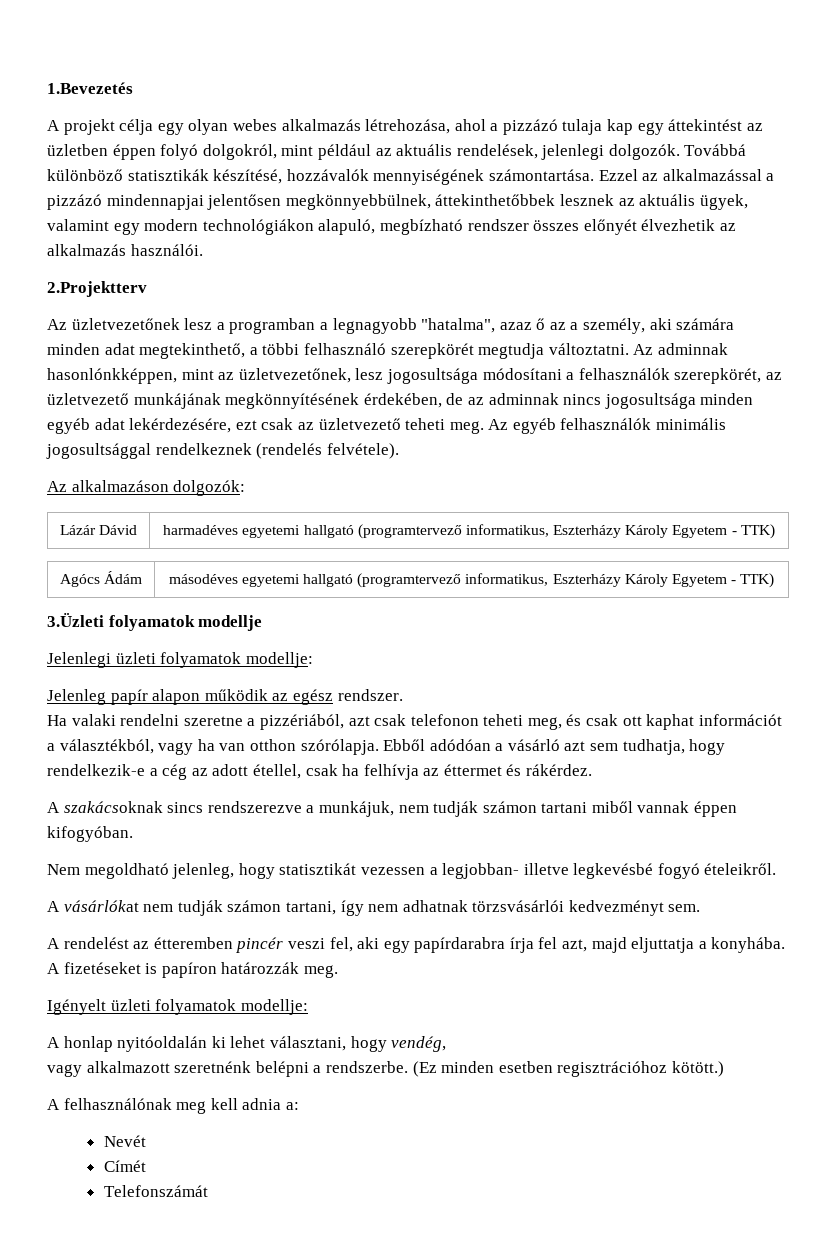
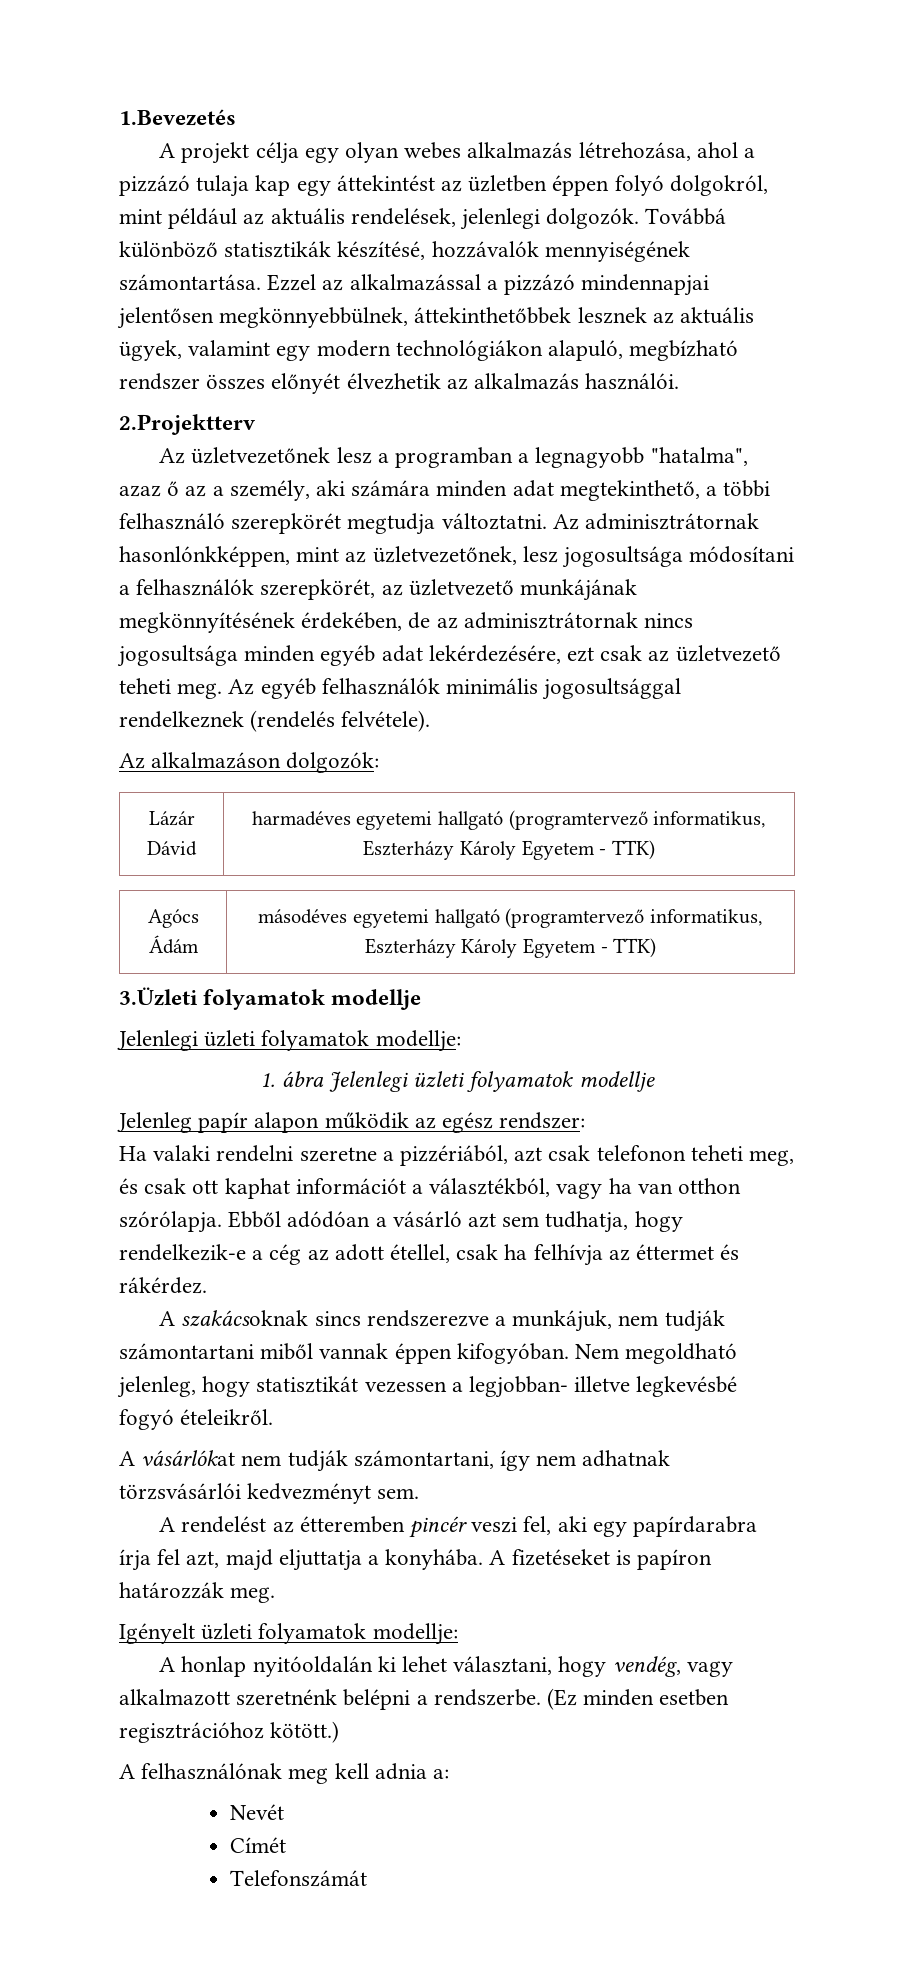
- Az adminnak hasonlónkképpen, mint az üzletvezetőnek, lesz jogosultsága módosítani a felhasználók szerepkörét, az üzletvezető munkájának megkönnyítésének érdekében, de az adminnak nincs jogosultsága minden egyéb adat lekérdezésére, ezt csak az üzletvezető teheti meg.
+ Az adminisztrátornak hasonlónkképpen, mint az üzletvezetőnek, lesz jogosultsága módosítani a felhasználók szerepkörét, az üzletvezető munkájának megkönnyítésének érdekében, de az adminisztrátornak nincs jogosultsága minden egyéb adat lekérdezésére, ezt csak az üzletvezető teheti meg.
+ 1. ábra Jelenlegi üzleti folyamatok modellje
- Jelenleg papír alapon működik az egész rendszer.
+ Jelenleg papír alapon működik az egész rendszer:
- A szakácsoknak sincs rendszerezve a munkájuk, nem tudják számon tartani miből vannak éppen kifogyóban.
- Nem megoldható jelenleg, hogy statisztikát vezessen a legjobban- illetve legkevésbé fogyó ételeikről.
+ A szakácsoknak sincs rendszerezve a munkájuk, nem tudják számontartani miből vannak éppen kifogyóban. Nem megoldható jelenleg, hogy statisztikát vezessen a legjobban- illetve legkevésbé fogyó ételeikről.
- A vásárlókat nem tudják számon tartani, így nem adhatnak törzsvásárlói kedvezményt sem.
+ A vásárlókat nem tudják számontartani, így nem adhatnak törzsvásárlói kedvezményt sem.
- A honlap nyitóoldalán ki lehet választani, hogy vendég,
- vagy alkalmazott szeretnénk belépni a rendszerbe.
+ A honlap nyitóoldalán ki lehet választani, hogy vendég, vagy alkalmazott szeretnénk belépni a rendszerbe.

